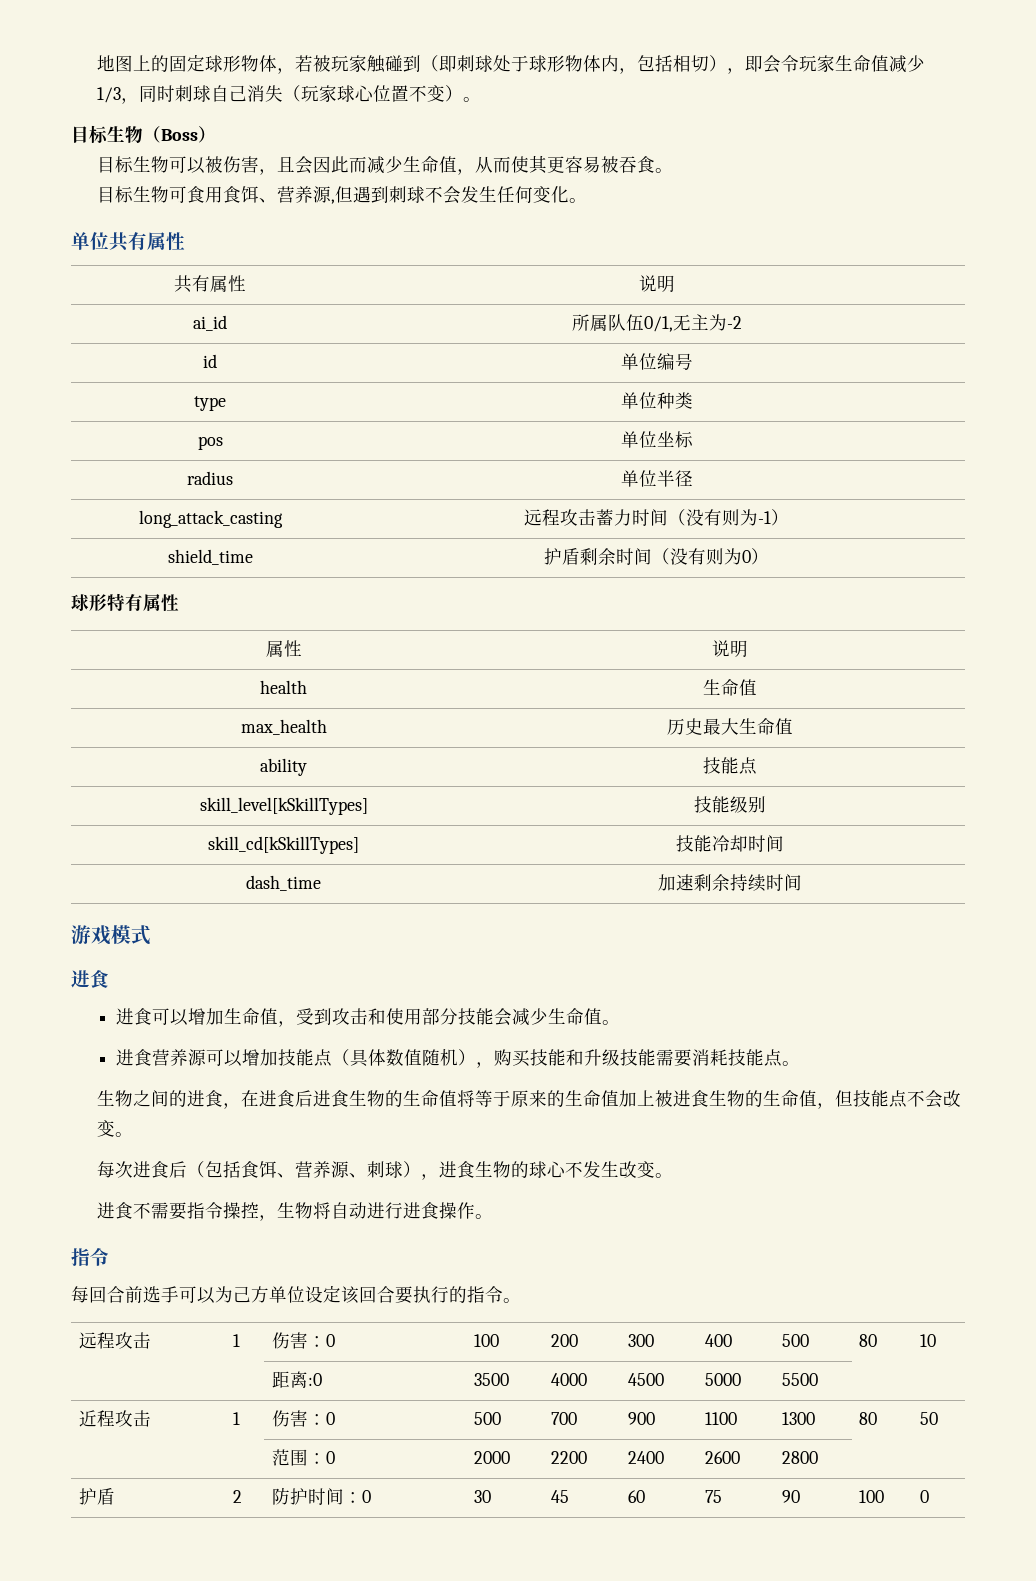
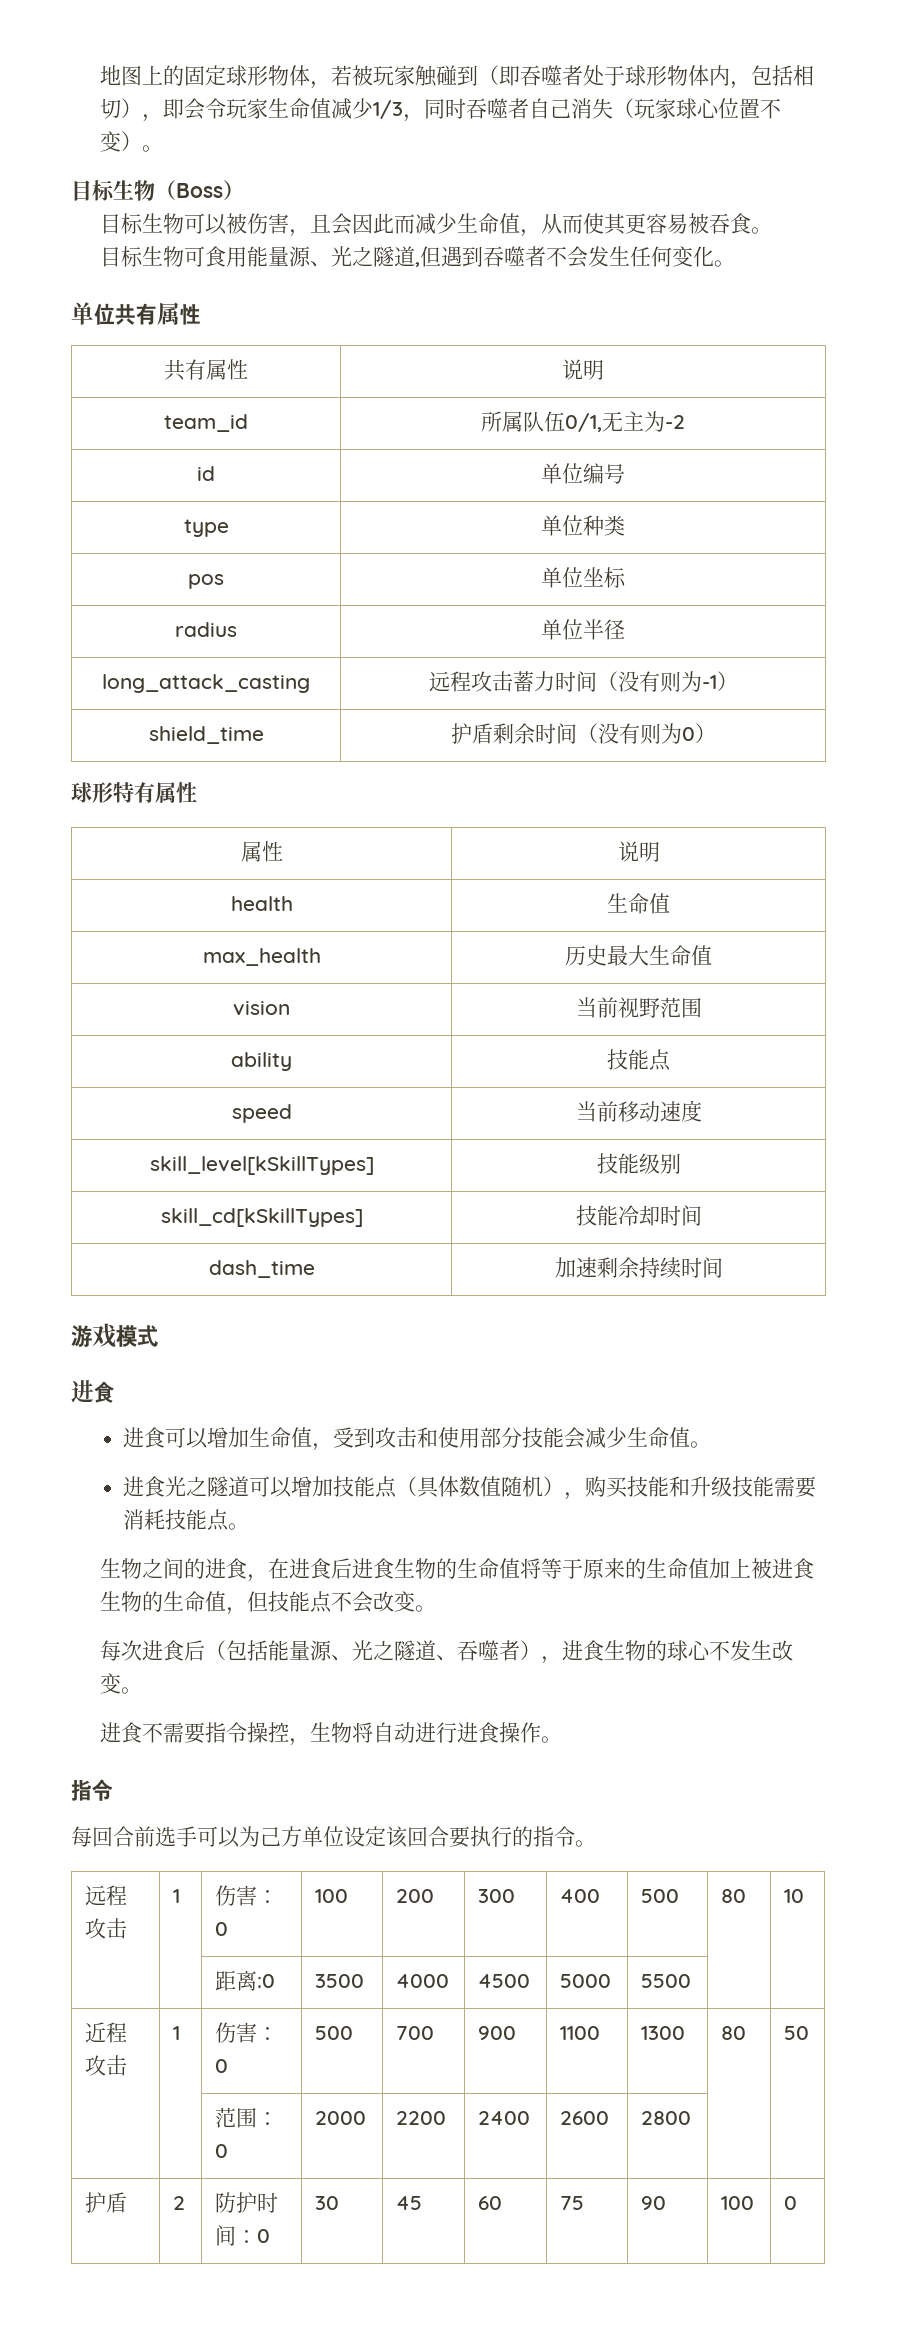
- 地图上的固定球形物体，若被玩家触碰到（即刺球处于球形物体内，包括相切），即会令玩家生命值减少1/3，同时刺球自己消失（玩家球心位置不变）。
+ 地图上的固定球形物体，若被玩家触碰到（即吞噬者处于球形物体内，包括相切），即会令玩家生命值减少1/3，同时吞噬者自己消失（玩家球心位置不变）。
- 目标生物可食用食饵、营养源,但遇到刺球不会发生任何变化。
+ 目标生物可食用能量源、光之隧道,但遇到吞噬者不会发生任何变化。
- ai_id | 所属队伍0/1,无主为-2
+ team_id | 所属队伍0/1,无主为-2
+ vision | 当前视野范围
+ speed | 当前移动速度
- 进食营养源可以增加技能点（具体数值随机），购买技能和升级技能需要消耗技能点。
+ 进食光之隧道可以增加技能点（具体数值随机），购买技能和升级技能需要消耗技能点。
- 每次进食后（包括食饵、营养源、刺球），进食生物的球心不发生改变。
+ 每次进食后（包括能量源、光之隧道、吞噬者），进食生物的球心不发生改变。

